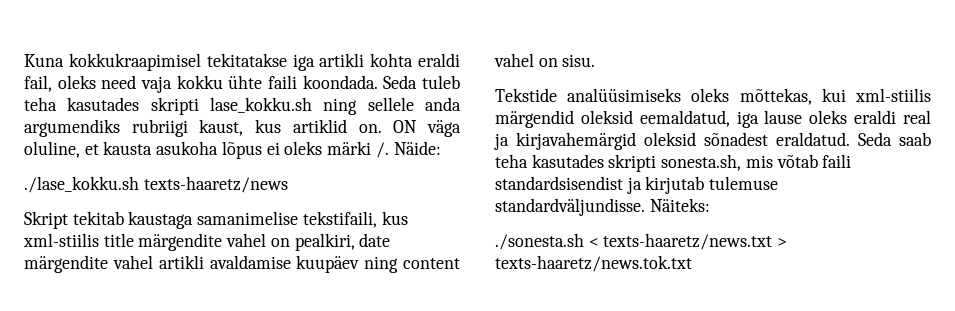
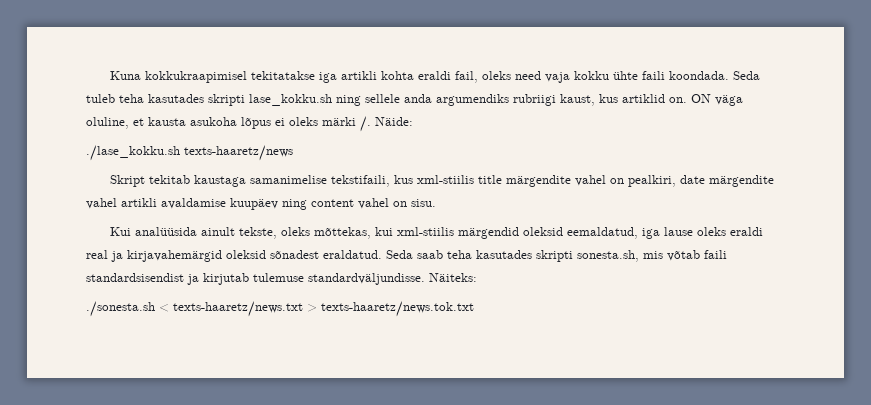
- Tekstide analüüsimiseks oleks mõttekas, kui xml-stiilis märgendid oleksid eemaldatud, iga lause oleks eraldi real ja kirjavahemärgid oleksid sõnadest eraldatud.
+ Kui analüüsida ainult tekste, oleks mõttekas, kui xml-stiilis märgendid oleksid eemaldatud, iga lause oleks eraldi real ja kirjavahemärgid oleksid sõnadest eraldatud.

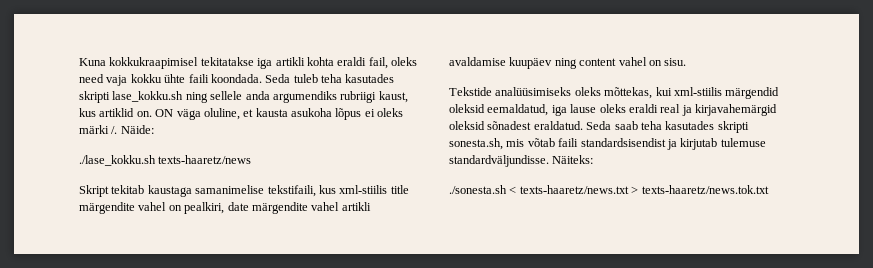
- Kui analüüsida ainult tekste, oleks mõttekas, kui xml-stiilis märgendid oleksid eemaldatud, iga lause oleks eraldi real ja kirjavahemärgid oleksid sõnadest eraldatud.
+ Tekstide analüüsimiseks oleks mõttekas, kui xml-stiilis märgendid oleksid eemaldatud, iga lause oleks eraldi real ja kirjavahemärgid oleksid sõnadest eraldatud.

